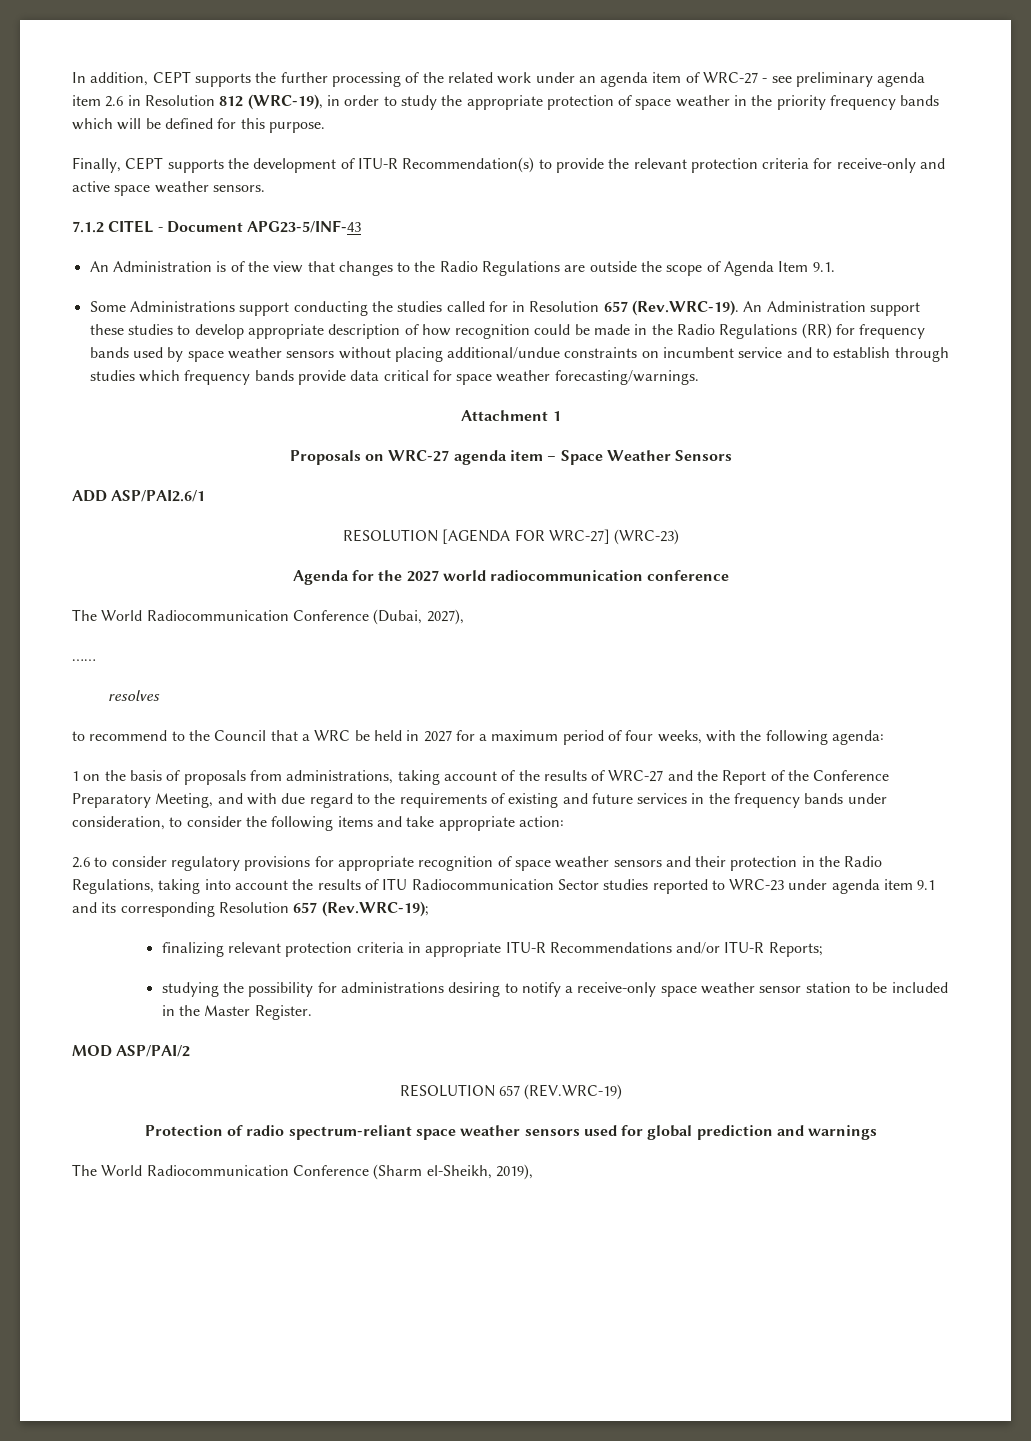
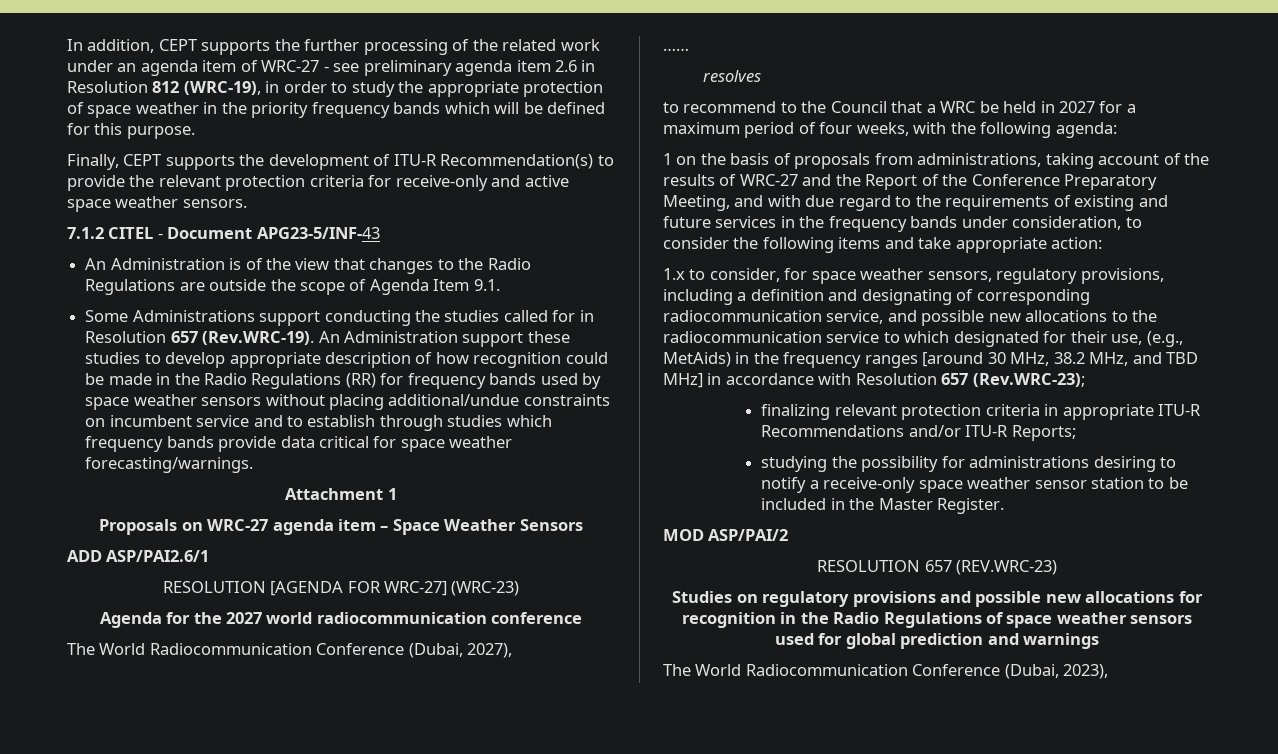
- 2.6 to consider regulatory provisions for appropriate recognition of space weather sensors and their protection in the Radio Regulations, taking into account the results of ITU Radiocommunication Sector studies reported to WRC-23 under agenda item 9.1 and its corresponding Resolution 657 (Rev.WRC-19);
+ 1.x to consider, for space weather sensors, regulatory provisions, including a definition and designating of corresponding radiocommunication service, and possible new allocations to the radiocommunication service to which designated for their use, (e.g., MetAids) in the frequency ranges [around 30 MHz, 38.2 MHz, and TBD MHz] in accordance with Resolution 657 (Rev.WRC-23);
- RESOLUTION 657 (REV.WRC-19)
- Protection of radio spectrum-reliant space weather sensors used for global prediction and warnings
+ RESOLUTION 657 (REV.WRC-23)
+ Studies on regulatory provisions and possible new allocations for recognition in the Radio Regulations of space weather sensors used for global prediction and warnings
- The World Radiocommunication Conference (Sharm el-Sheikh, 2019),
+ The World Radiocommunication Conference (Dubai, 2023),

